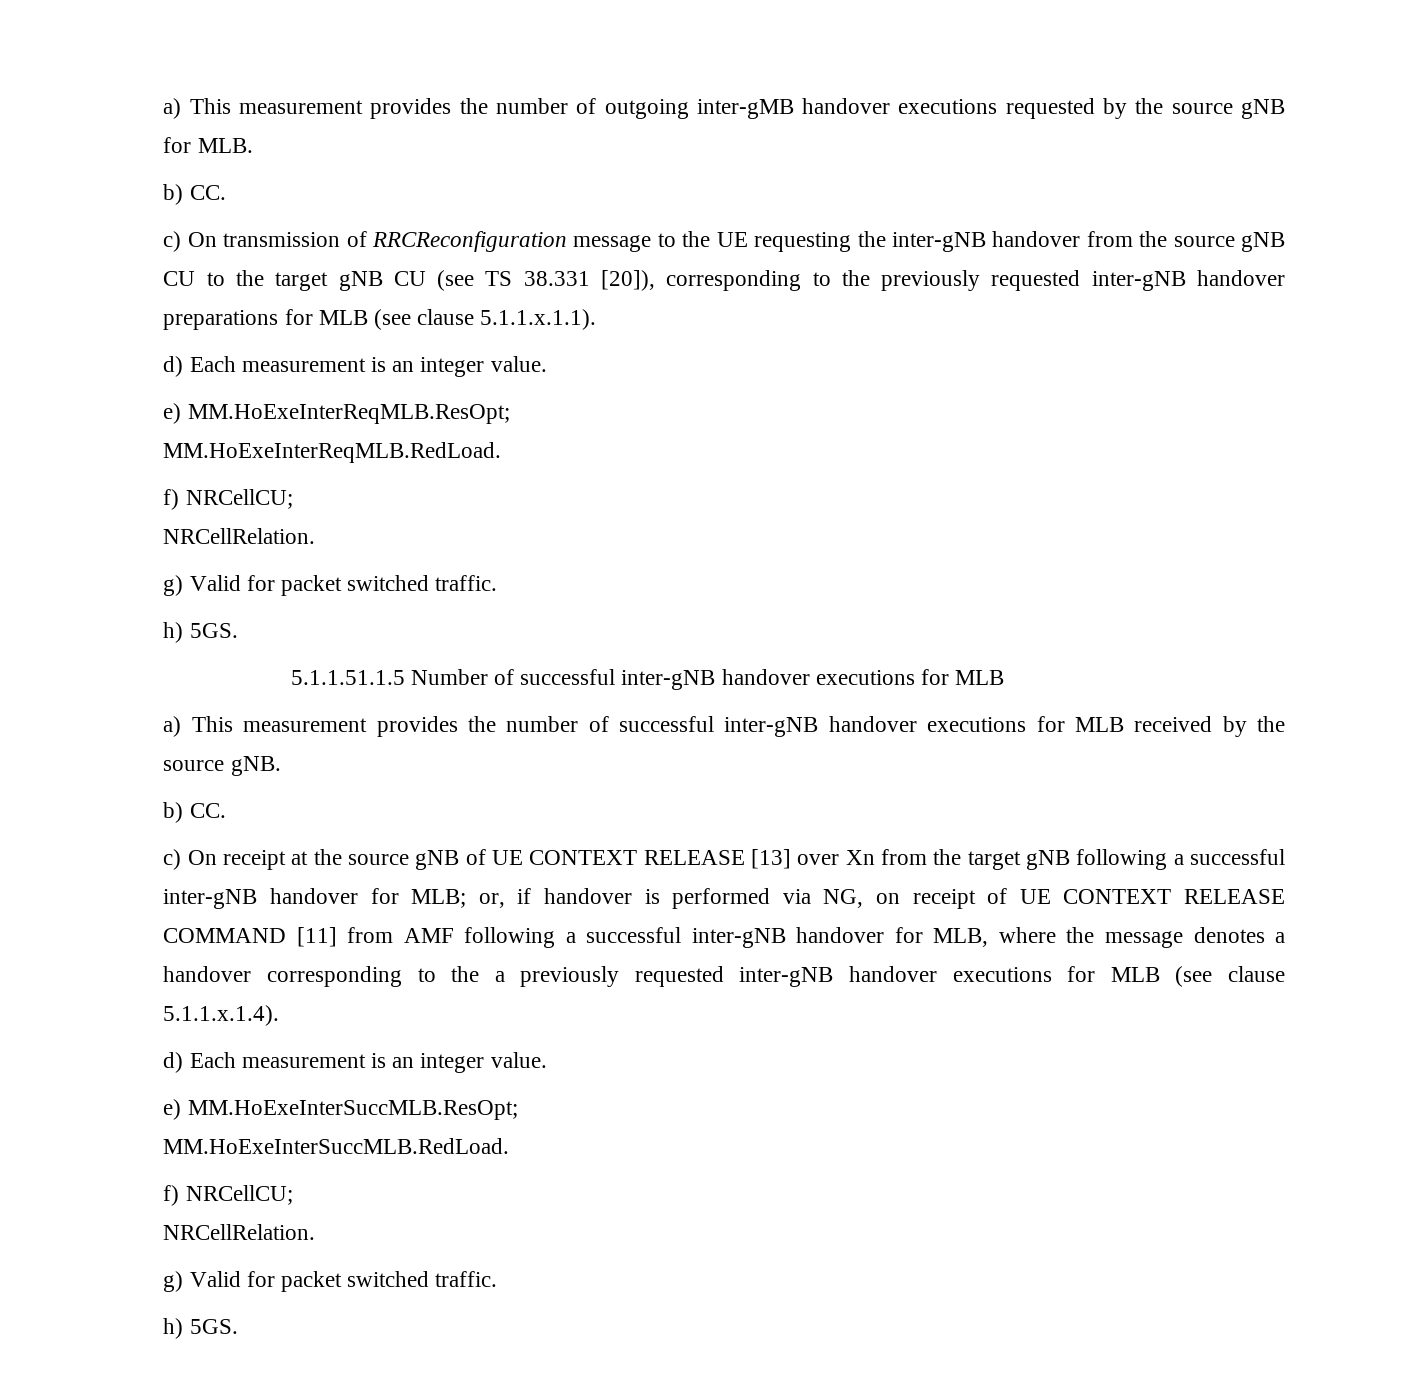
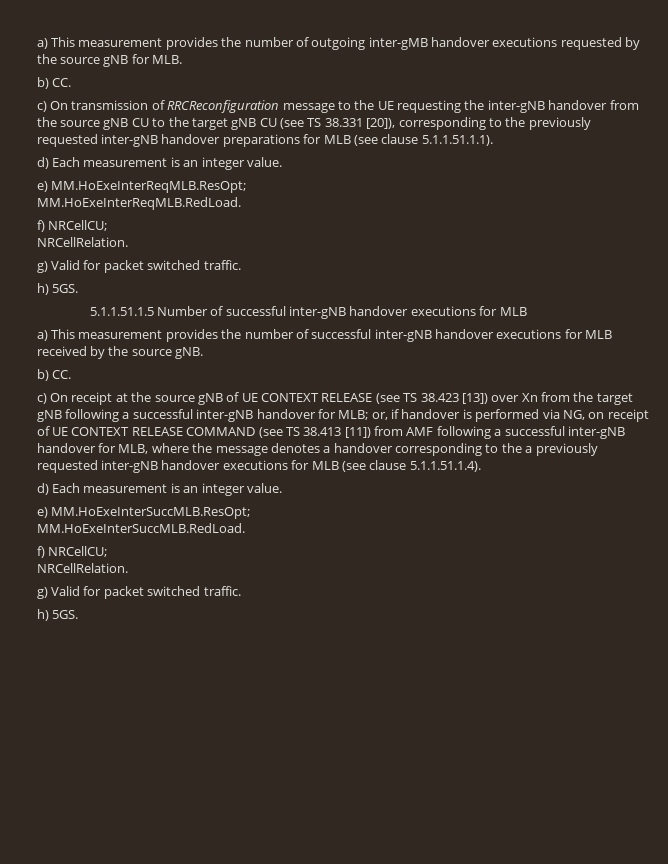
- c) On transmission of RRCReconfiguration message to the UE requesting the inter-gNB handover from the source gNB CU to the target gNB CU (see TS 38.331 [20]), corresponding to the previously requested inter-gNB handover preparations for MLB (see clause 5.1.1.x.1.1).
+ c) On transmission of RRCReconfiguration message to the UE requesting the inter-gNB handover from the source gNB CU to the target gNB CU (see TS 38.331 [20]), corresponding to the previously requested inter-gNB handover preparations for MLB (see clause 5.1.1.51.1.1).
- c) On receipt at the source gNB of UE CONTEXT RELEASE [13] over Xn from the target gNB following a successful inter-gNB handover for MLB;
+ c) On receipt at the source gNB of UE CONTEXT RELEASE (see TS 38.423 [13]) over Xn from the target gNB following a successful inter-gNB handover for MLB;
- or, if handover is performed via NG, on receipt of UE CONTEXT RELEASE COMMAND [11] from AMF following a successful inter-gNB handover for MLB, where the message denotes a handover corresponding to the a previously requested inter-gNB handover executions for MLB (see clause 5.1.1.x.1.4).
+ or, if handover is performed via NG, on receipt of UE CONTEXT RELEASE COMMAND (see TS 38.413 [11]) from AMF following a successful inter-gNB handover for MLB, where the message denotes a handover corresponding to the a previously requested inter-gNB handover executions for MLB (see clause 5.1.1.51.1.4).

